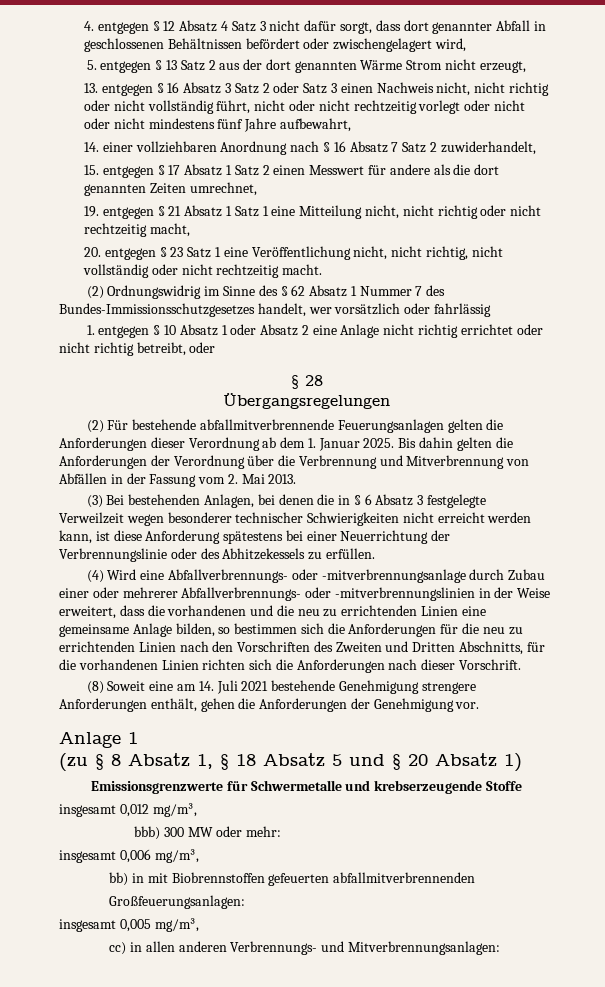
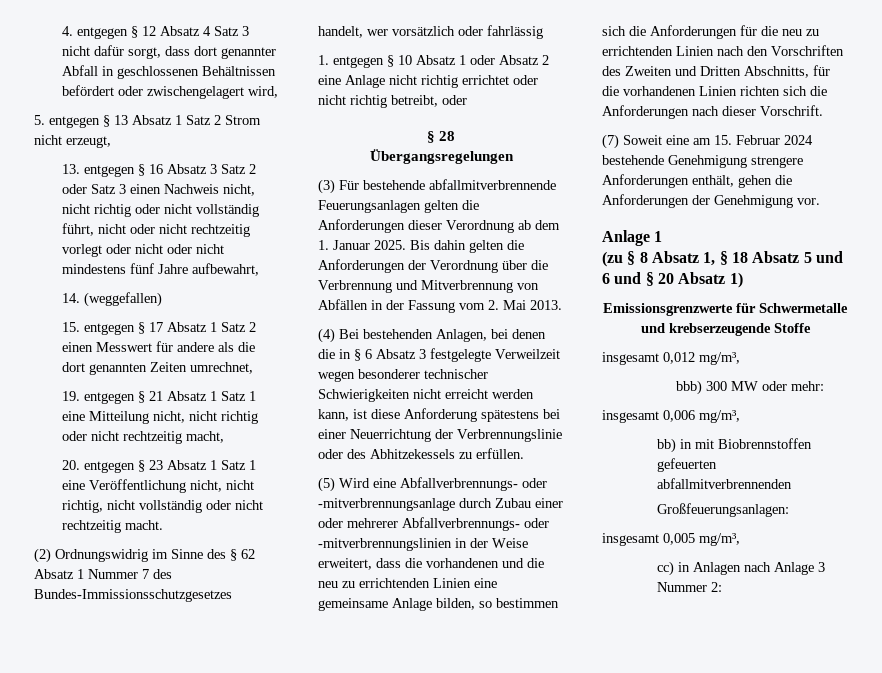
- 5. entgegen § 13 Satz 2 aus der dort genannten Wärme Strom nicht erzeugt,
+ 5. entgegen § 13 Absatz 1 Satz 2 Strom nicht erzeugt,
- 14. einer vollziehbaren Anordnung nach § 16 Absatz 7 Satz 2 zuwiderhandelt,
+ 14. (weggefallen)
- 20. entgegen § 23 Satz 1 eine Veröffentlichung nicht, nicht richtig, nicht vollständig oder nicht rechtzeitig macht.
+ 20. entgegen § 23 Absatz 1 Satz 1 eine Veröffentlichung nicht, nicht richtig, nicht vollständig oder nicht rechtzeitig macht.
- (2) Für bestehende abfallmitverbrennende Feuerungsanlagen gelten die Anforderungen dieser Verordnung ab dem 1. Januar 2025.
+ (3) Für bestehende abfallmitverbrennende Feuerungsanlagen gelten die Anforderungen dieser Verordnung ab dem 1. Januar 2025.
- (3) Bei bestehenden Anlagen, bei denen die in § 6 Absatz 3 festgelegte Verweilzeit wegen besonderer technischer Schwierigkeiten nicht erreicht werden kann, ist diese Anforderung spätestens bei einer Neuerrichtung der Verbrennungslinie oder des Abhitzekessels zu erfüllen.
+ (4) Bei bestehenden Anlagen, bei denen die in § 6 Absatz 3 festgelegte Verweilzeit wegen besonderer technischer Schwierigkeiten nicht erreicht werden kann, ist diese Anforderung spätestens bei einer Neuerrichtung der Verbrennungslinie oder des Abhitzekessels zu erfüllen.
- (4) Wird eine Abfallverbrennungs- oder -mitverbrennungsanlage durch Zubau einer oder mehrerer Abfallverbrennungs- oder -mitverbrennungslinien in der Weise erweitert, dass die vorhandenen und die neu zu errichtenden Linien eine gemeinsame Anlage bilden, so bestimmen sich die Anforderungen für die neu zu errichtenden Linien nach den Vorschriften des Zweiten und Dritten Abschnitts, für die vorhandenen Linien richten sich die Anforderungen nach dieser Vorschrift.
+ (5) Wird eine Abfallverbrennungs- oder -mitverbrennungsanlage durch Zubau einer oder mehrerer Abfallverbrennungs- oder -mitverbrennungslinien in der Weise erweitert, dass die vorhandenen und die neu zu errichtenden Linien eine gemeinsame Anlage bilden, so bestimmen sich die Anforderungen für die neu zu errichtenden Linien nach den Vorschriften des Zweiten und Dritten Abschnitts, für die vorhandenen Linien richten sich die Anforderungen nach dieser Vorschrift.
- (8) Soweit eine am 14. Juli 2021 bestehende Genehmigung strengere Anforderungen enthält, gehen die Anforderungen der Genehmigung vor.
+ (7) Soweit eine am 15. Februar 2024 bestehende Genehmigung strengere Anforderungen enthält, gehen die Anforderungen der Genehmigung vor.
- (zu § 8 Absatz 1, § 18 Absatz 5 und § 20 Absatz 1)
+ (zu § 8 Absatz 1, § 18 Absatz 5 und 6 und § 20 Absatz 1)
- cc) in allen anderen Verbrennungs- und Mitverbrennungsanlagen:
+ cc) in Anlagen nach Anlage 3 Nummer 2:

